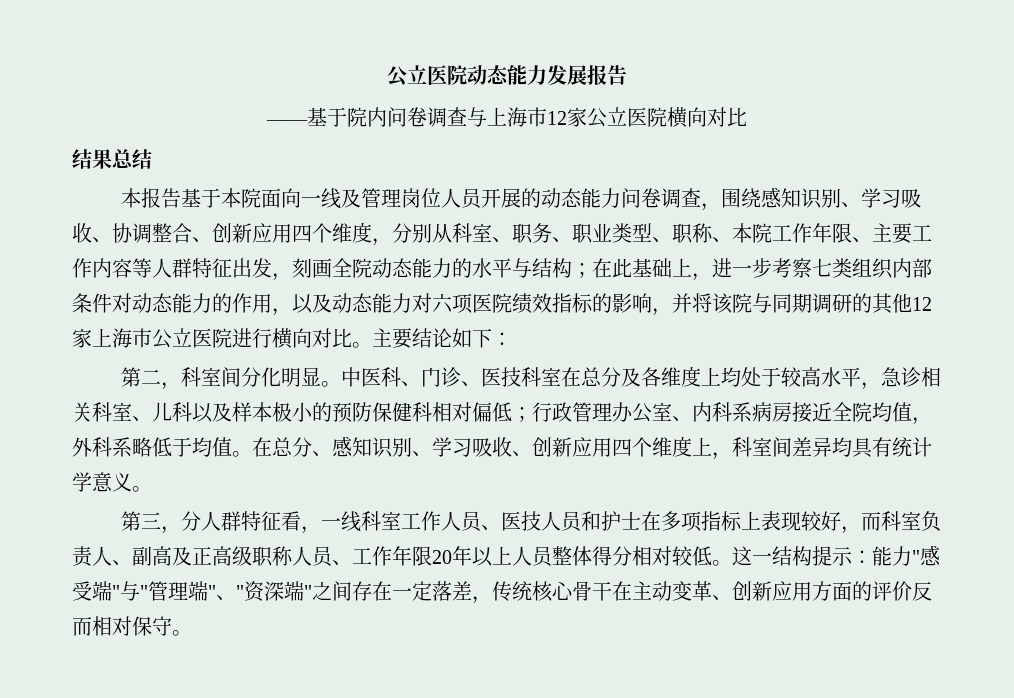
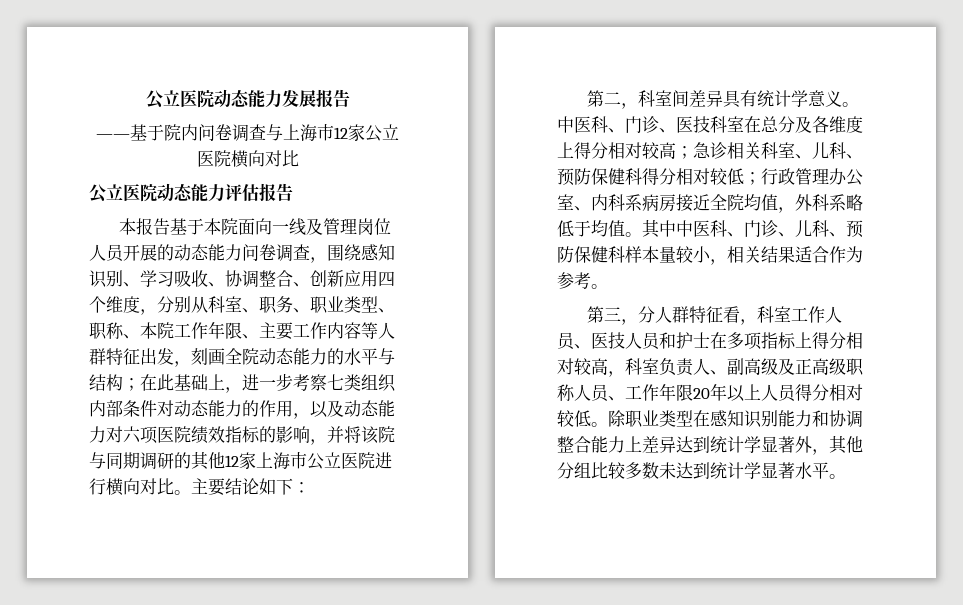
- 结果总结
+ 公立医院动态能力评估报告
- 第二，科室间分化明显。
+ 第二，科室间差异具有统计学意义。
- 中医科、门诊、医技科室在总分及各维度上均处于较高水平，急诊相关科室、儿科以及样本极小的预防保健科相对偏低；行政管理办公室、内科系病房接近全院均值，外科系略低于均值。
+ 中医科、门诊、医技科室在总分及各维度上得分相对较高；急诊相关科室、儿科、预防保健科得分相对较低；行政管理办公室、内科系病房接近全院均值，外科系略低于均值。
- 在总分、感知识别、学习吸收、创新应用四个维度上，科室间差异均具有统计学意义。
+ 其中中医科、门诊、儿科、预防保健科样本量较小，相关结果适合作为参考。
- 第三，分人群特征看，一线科室工作人员、医技人员和护士在多项指标上表现较好，而科室负责人、副高及正高级职称人员、工作年限20年以上人员整体得分相对较低。
+ 第三，分人群特征看，科室工作人员、医技人员和护士在多项指标上得分相对较高，科室负责人、副高级及正高级职称人员、工作年限20年以上人员得分相对较低。
- 这一结构提示：能力"感受端"与"管理端"、"资深端"之间存在一定落差，传统核心骨干在主动变革、创新应用方面的评价反而相对保守。
+ 除职业类型在感知识别能力和协调整合能力上差异达到统计学显著外，其他分组比较多数未达到统计学显著水平。

